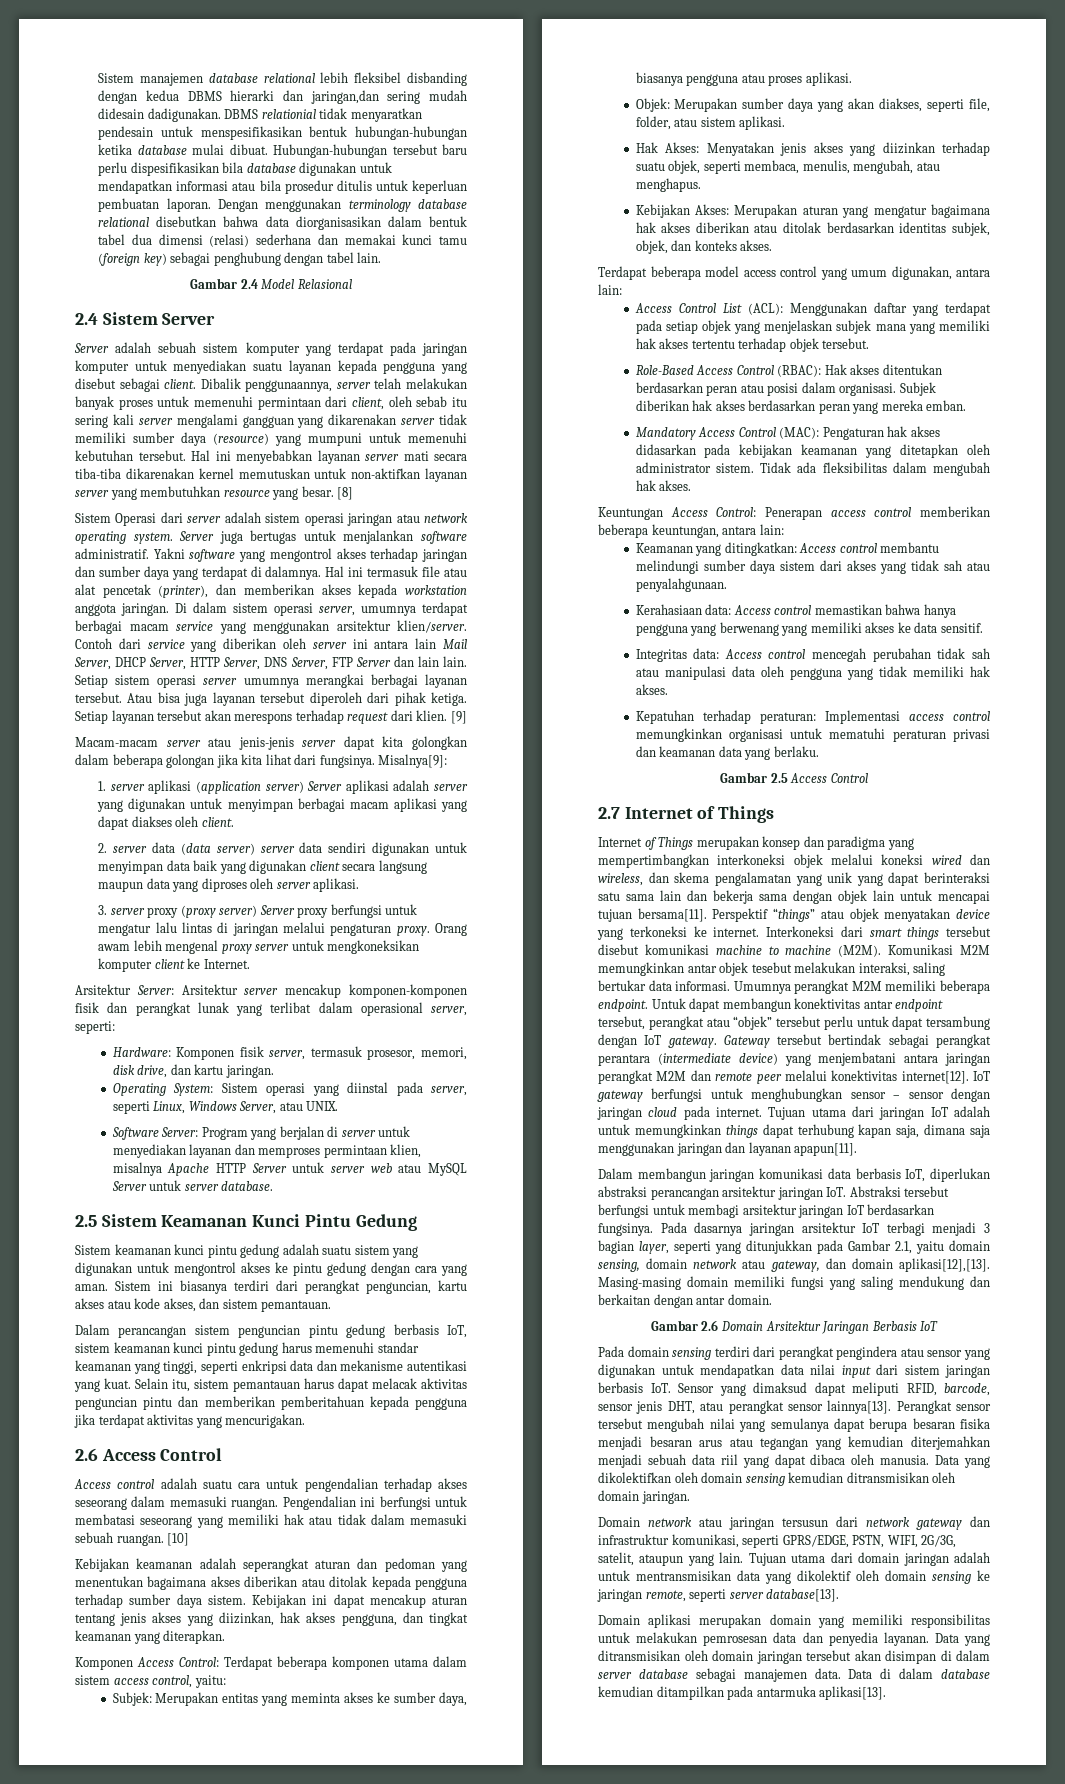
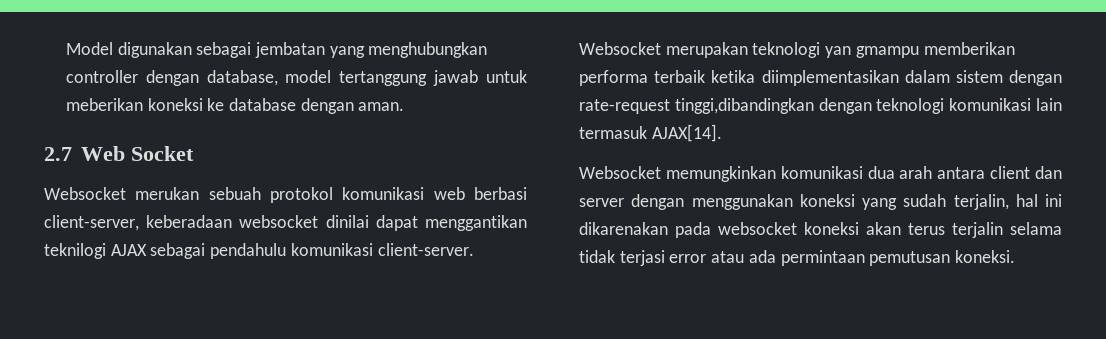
- Sistem manajemen database relational lebih fleksibel disbanding dengan kedua DBMS hierarki dan jaringan,dan sering mudah didesain dadigunakan. DBMS relationial tidak menyaratkan pendesain untuk menspesifikasikan bentuk hubungan-hubungan ketika database mulai dibuat. Hubungan-hubungan tersebut baru perlu dispesifikasikan bila database digunakan untuk mendapatkan informasi atau bila prosedur ditulis untuk keperluan pembuatan laporan. Dengan menggunakan terminology database relational disebutkan bahwa data diorganisasikan dalam bentuk tabel dua dimensi (relasi) sederhana dan memakai kunci tamu (foreign key) sebagai penghubung dengan tabel lain.
- Gambar 2.4 Model Relasional
- 2.4 Sistem Server
- Server adalah sebuah sistem komputer yang terdapat pada jaringan komputer untuk menyediakan suatu layanan kepada pengguna yang disebut sebagai client. Dibalik penggunaannya, server telah melakukan banyak proses untuk memenuhi permintaan dari client, oleh sebab itu sering kali server mengalami gangguan yang dikarenakan server tidak memiliki sumber daya (resource) yang mumpuni untuk memenuhi kebutuhan tersebut. Hal ini menyebabkan layanan server mati secara tiba-tiba dikarenakan kernel memutuskan untuk non-aktifkan layanan server yang membutuhkan resource yang besar. [8]
- Sistem Operasi dari server adalah sistem operasi jaringan atau network operating system. Server juga bertugas untuk menjalankan software administratif. Yakni software yang mengontrol akses terhadap jaringan dan sumber daya yang terdapat di dalamnya. Hal ini termasuk file atau alat pencetak (printer), dan memberikan akses kepada workstation anggota jaringan. Di dalam sistem operasi server, umumnya terdapat berbagai macam service yang menggunakan arsitektur klien/server. Contoh dari service yang diberikan oleh server ini antara lain Mail Server, DHCP Server, HTTP Server, DNS Server, FTP Server dan lain lain. Setiap sistem operasi server umumnya merangkai berbagai layanan tersebut. Atau bisa juga layanan tersebut diperoleh dari pihak ketiga. Setiap layanan tersebut akan merespons terhadap request dari klien. [9]
- Macam-macam server atau jenis-jenis server dapat kita golongkan dalam beberapa golongan jika kita lihat dari fungsinya. Misalnya[9]:
- 1. server aplikasi (application server) Server aplikasi adalah server yang digunakan untuk menyimpan berbagai macam aplikasi yang dapat diakses oleh client.
- 2. server data (data server) server data sendiri digunakan untuk menyimpan data baik yang digunakan client secara langsung maupun data yang diproses oleh server aplikasi.
- 3. server proxy (proxy server) Server proxy berfungsi untuk mengatur lalu lintas di jaringan melalui pengaturan proxy. Orang awam lebih mengenal proxy server untuk mengkoneksikan komputer client ke Internet.
- Arsitektur Server: Arsitektur server mencakup komponen-komponen fisik dan perangkat lunak yang terlibat dalam operasional server, seperti:
- Hardware: Komponen fisik server, termasuk prosesor, memori, disk drive, dan kartu jaringan.
- Operating System: Sistem operasi yang diinstal pada server, seperti Linux, Windows Server, atau UNIX.
- Software Server: Program yang berjalan di server untuk menyediakan layanan dan memproses permintaan klien, misalnya Apache HTTP Server untuk server web atau MySQL Server untuk server database.
- 2.5 Sistem Keamanan Kunci Pintu Gedung
- Sistem keamanan kunci pintu gedung adalah suatu sistem yang digunakan untuk mengontrol akses ke pintu gedung dengan cara yang aman. Sistem ini biasanya terdiri dari perangkat penguncian, kartu akses atau kode akses, dan sistem pemantauan.
- Dalam perancangan sistem penguncian pintu gedung berbasis IoT, sistem keamanan kunci pintu gedung harus memenuhi standar keamanan yang tinggi, seperti enkripsi data dan mekanisme autentikasi yang kuat. Selain itu, sistem pemantauan harus dapat melacak aktivitas penguncian pintu dan memberikan pemberitahuan kepada pengguna jika terdapat aktivitas yang mencurigakan.
- 2.6 Access Control
- Access control adalah suatu cara untuk pengendalian terhadap akses seseorang dalam memasuki ruangan. Pengendalian ini berfungsi untuk membatasi seseorang yang memiliki hak atau tidak dalam memasuki sebuah ruangan. [10]
- Kebijakan keamanan adalah seperangkat aturan dan pedoman yang menentukan bagaimana akses diberikan atau ditolak kepada pengguna terhadap sumber daya sistem. Kebijakan ini dapat mencakup aturan tentang jenis akses yang diizinkan, hak akses pengguna, dan tingkat keamanan yang diterapkan.
- Komponen Access Control: Terdapat beberapa komponen utama dalam sistem access control, yaitu:
- Subjek: Merupakan entitas yang meminta akses ke sumber daya, biasanya pengguna atau proses aplikasi.
- Objek: Merupakan sumber daya yang akan diakses, seperti file, folder, atau sistem aplikasi.
- Hak Akses: Menyatakan jenis akses yang diizinkan terhadap suatu objek, seperti membaca, menulis, mengubah, atau menghapus.
- Kebijakan Akses: Merupakan aturan yang mengatur bagaimana hak akses diberikan atau ditolak berdasarkan identitas subjek, objek, dan konteks akses.
- Terdapat beberapa model access control yang umum digunakan, antara lain:
- Access Control List (ACL): Menggunakan daftar yang terdapat pada setiap objek yang menjelaskan subjek mana yang memiliki hak akses tertentu terhadap objek tersebut.
- Role-Based Access Control (RBAC): Hak akses ditentukan berdasarkan peran atau posisi dalam organisasi. Subjek diberikan hak akses berdasarkan peran yang mereka emban.
- Mandatory Access Control (MAC): Pengaturan hak akses didasarkan pada kebijakan keamanan yang ditetapkan oleh administrator sistem. Tidak ada fleksibilitas dalam mengubah hak akses.
- Keuntungan Access Control: Penerapan access control memberikan beberapa keuntungan, antara lain:
- Keamanan yang ditingkatkan: Access control membantu melindungi sumber daya sistem dari akses yang tidak sah atau penyalahgunaan.
- Kerahasiaan data: Access control memastikan bahwa hanya pengguna yang berwenang yang memiliki akses ke data sensitif.
- Integritas data: Access control mencegah perubahan tidak sah atau manipulasi data oleh pengguna yang tidak memiliki hak akses.
- Kepatuhan terhadap peraturan: Implementasi access control memungkinkan organisasi untuk mematuhi peraturan privasi dan keamanan data yang berlaku.
- Gambar 2.5 Access Control
- 2.7 Internet of Things
- Internet of Things merupakan konsep dan paradigma yang mempertimbangkan interkoneksi objek melalui koneksi wired dan wireless, dan skema pengalamatan yang unik yang dapat berinteraksi satu sama lain dan bekerja sama dengan objek lain untuk mencapai tujuan bersama[11]. Perspektif “things” atau objek menyatakan device yang terkoneksi ke internet. Interkoneksi dari smart things tersebut disebut komunikasi machine to machine (M2M). Komunikasi M2M memungkinkan antar objek tesebut melakukan interaksi, saling bertukar data informasi. Umumnya perangkat M2M memiliki beberapa endpoint. Untuk dapat membangun konektivitas antar endpoint tersebut, perangkat atau “objek” tersebut perlu untuk dapat tersambung dengan IoT gateway. Gateway tersebut bertindak sebagai perangkat perantara (intermediate device) yang menjembatani antara jaringan perangkat M2M dan remote peer melalui konektivitas internet[12]. IoT gateway berfungsi untuk menghubungkan sensor – sensor dengan jaringan cloud pada internet. Tujuan utama dari jaringan IoT adalah untuk memungkinkan things dapat terhubung kapan saja, dimana saja menggunakan jaringan dan layanan apapun[11].
- Dalam membangun jaringan komunikasi data berbasis IoT, diperlukan abstraksi perancangan arsitektur jaringan IoT. Abstraksi tersebut berfungsi untuk membagi arsitektur jaringan IoT berdasarkan fungsinya. Pada dasarnya jaringan arsitektur IoT terbagi menjadi 3 bagian layer, seperti yang ditunjukkan pada Gambar 2.1, yaitu domain sensing, domain network atau gateway, dan domain aplikasi[12],[13]. Masing-masing domain memiliki fungsi yang saling mendukung dan berkaitan dengan antar domain.
- Gambar 2.6 Domain Arsitektur Jaringan Berbasis IoT
- Pada domain sensing terdiri dari perangkat pengindera atau sensor yang digunakan untuk mendapatkan data nilai input dari sistem jaringan berbasis IoT. Sensor yang dimaksud dapat meliputi RFID, barcode, sensor jenis DHT, atau perangkat sensor lainnya[13]. Perangkat sensor tersebut mengubah nilai yang semulanya dapat berupa besaran fisika menjadi besaran arus atau tegangan yang kemudian diterjemahkan menjadi sebuah data riil yang dapat dibaca oleh manusia. Data yang dikolektifkan oleh domain sensing kemudian ditransmisikan oleh domain jaringan.
- Domain network atau jaringan tersusun dari network gateway dan infrastruktur komunikasi, seperti GPRS/EDGE, PSTN, WIFI, 2G/3G, satelit, ataupun yang lain. Tujuan utama dari domain jaringan adalah untuk mentransmisikan data yang dikolektif oleh domain sensing ke jaringan remote, seperti server database[13].
- Domain aplikasi merupakan domain yang memiliki responsibilitas untuk melakukan pemrosesan data dan penyedia layanan. Data yang ditransmisikan oleh domain jaringan tersebut akan disimpan di dalam server database sebagai manajemen data. Data di dalam database kemudian ditampilkan pada antarmuka aplikasi[13].
+ Model digunakan sebagai jembatan yang menghubungkan controller dengan database, model tertanggung jawab untuk meberikan koneksi ke database dengan aman.
+ 2.7 Web Socket
+ Websocket merukan sebuah protokol komunikasi web berbasi client-server, keberadaan websocket dinilai dapat menggantikan teknilogi AJAX sebagai pendahulu komunikasi client-server. Websocket merupakan teknologi yan gmampu memberikan performa terbaik ketika diimplementasikan dalam sistem dengan rate-request tinggi,dibandingkan dengan teknologi komunikasi lain termasuk AJAX[14].
+ Websocket memungkinkan komunikasi dua arah antara client dan server dengan menggunakan koneksi yang sudah terjalin, hal ini dikarenakan pada websocket koneksi akan terus terjalin selama tidak terjasi error atau ada permintaan pemutusan koneksi.

